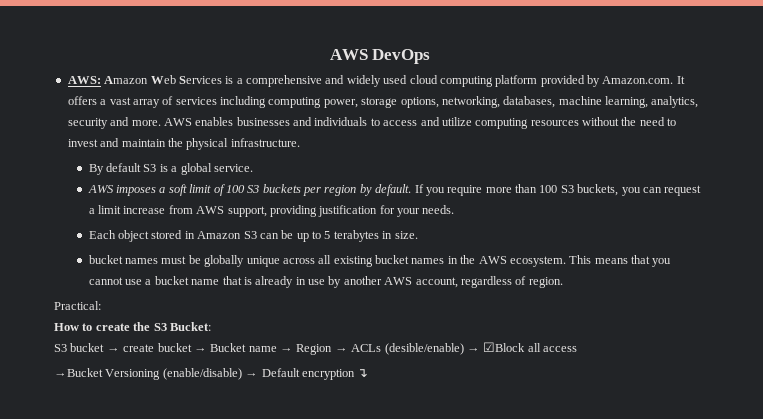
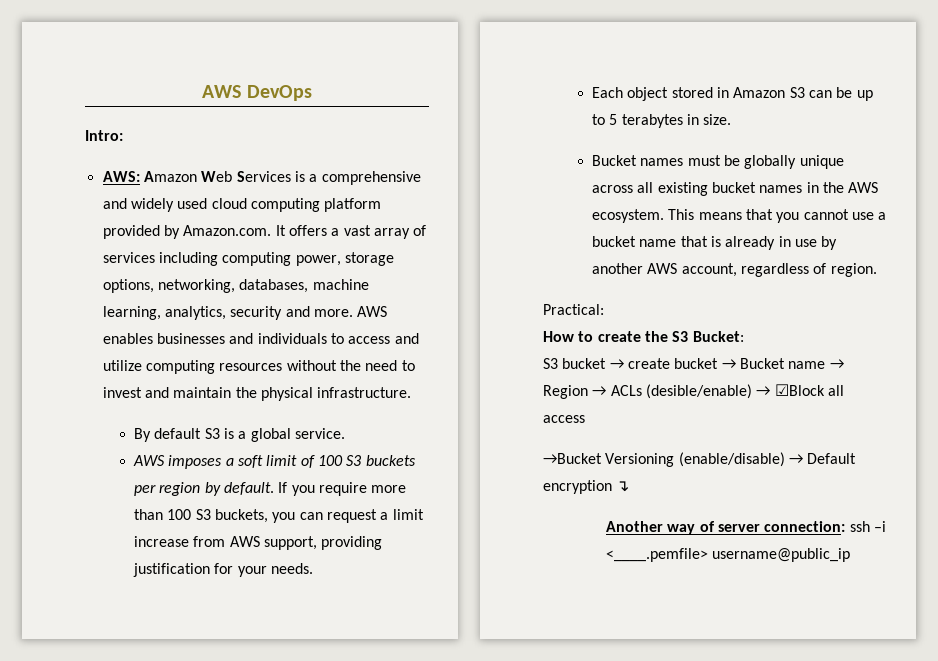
+ Intro:
- bucket names must be globally unique across all existing bucket names in the AWS ecosystem.
+ Bucket names must be globally unique across all existing bucket names in the AWS ecosystem.
+ Another way of server connection: ssh –i <____.pemfile> username@public_ip

